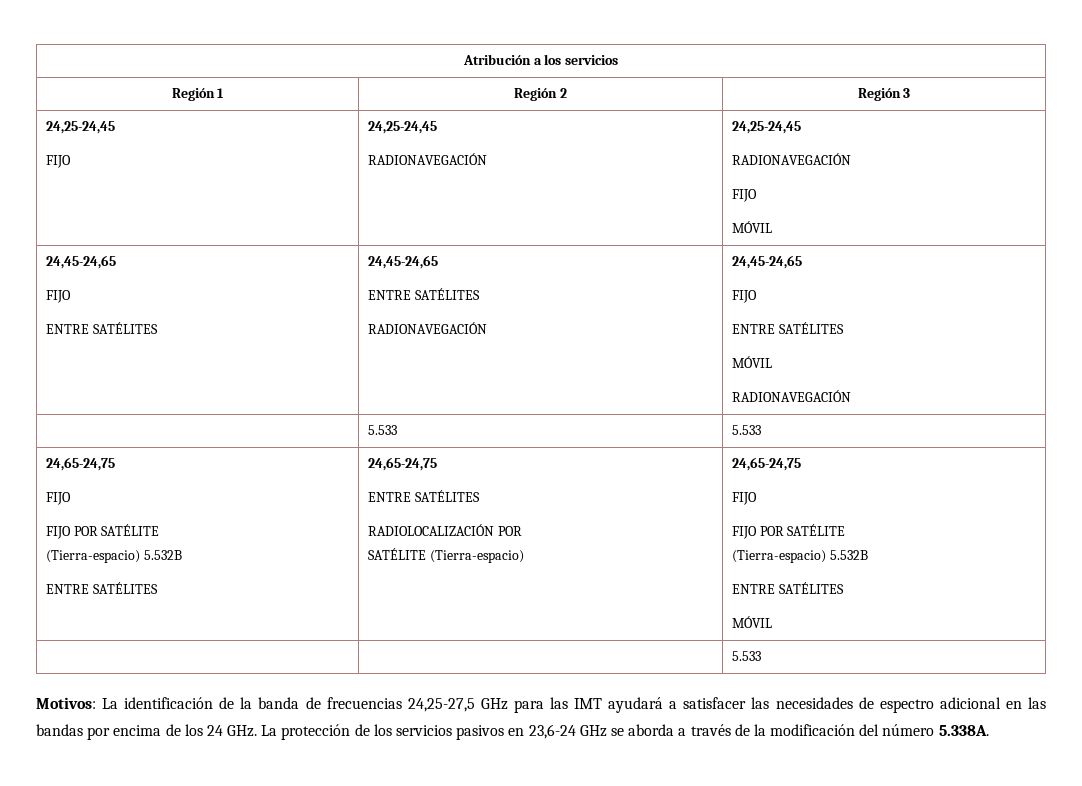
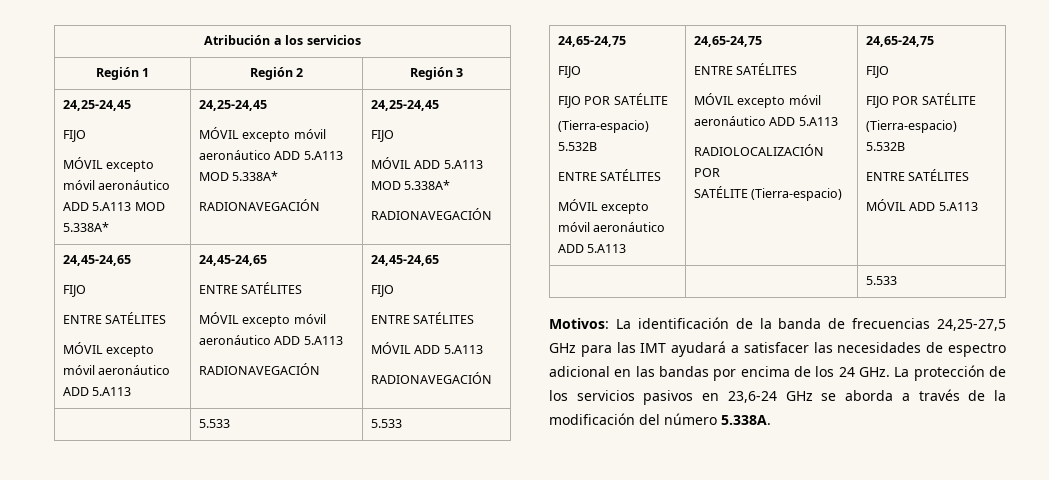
  Región 1 | Región 2 | Región 3
  24,25-24,45
- FIJO | 24,25-24,45
+ FIJO
+ MÓVIL excepto móvil aeronáutico ADD 5.A113 MOD 5.338A* | 24,25-24,45
+ MÓVIL excepto móvil aeronáutico ADD 5.A113 MOD 5.338A*
  RADIONAVEGACIÓN | 24,25-24,45
+ FIJO
+ MÓVIL ADD 5.A113 MOD 5.338A*
  RADIONAVEGACIÓN
- FIJO
- MÓVIL
  24,45-24,65
  FIJO
- ENTRE SATÉLITES | 24,45-24,65
  ENTRE SATÉLITES
+ MÓVIL excepto móvil aeronáutico ADD 5.A113 | 24,45-24,65
+ ENTRE SATÉLITES
+ MÓVIL excepto móvil aeronáutico ADD 5.A113
  RADIONAVEGACIÓN | 24,45-24,65
  FIJO
  ENTRE SATÉLITES
- MÓVIL
+ MÓVIL ADD 5.A113
  | 5.533 | 5.533
  24,65-24,75
  FIJO
  FIJO POR SATÉLITE
  (Tierra-espacio) 5.532B
- ENTRE SATÉLITES | 24,65-24,75
  ENTRE SATÉLITES
+ MÓVIL excepto móvil aeronáutico ADD 5.A113 | 24,65-24,75
+ ENTRE SATÉLITES
+ MÓVIL excepto móvil aeronáutico ADD 5.A113
  RADIOLOCALIZACIÓN POR
  SATÉLITE (Tierra-espacio) | 24,65-24,75
  FIJO
  FIJO POR SATÉLITE
  (Tierra-espacio) 5.532B
  ENTRE SATÉLITES
- MÓVIL
+ MÓVIL ADD 5.A113

